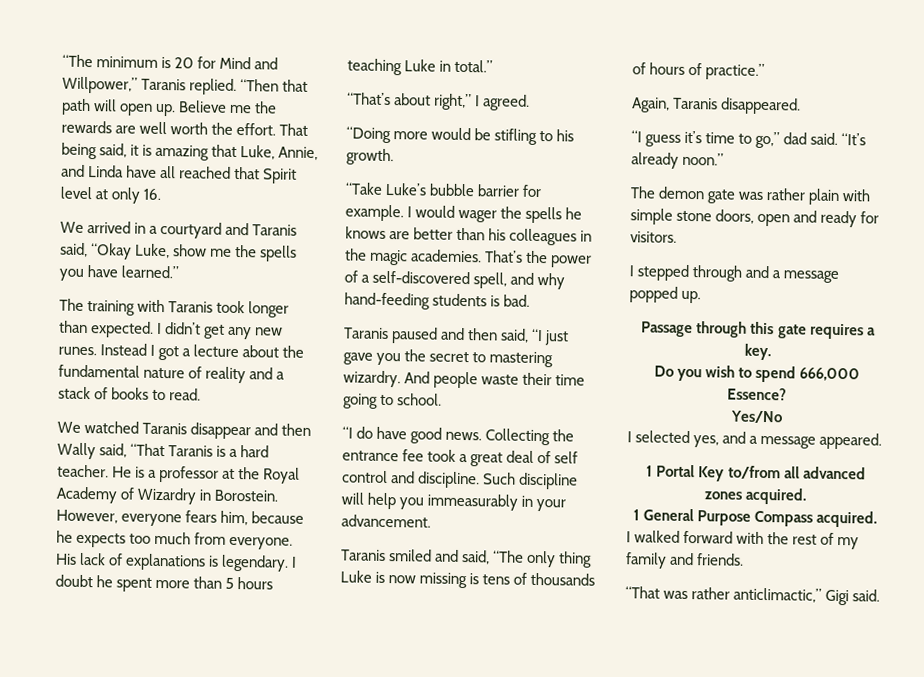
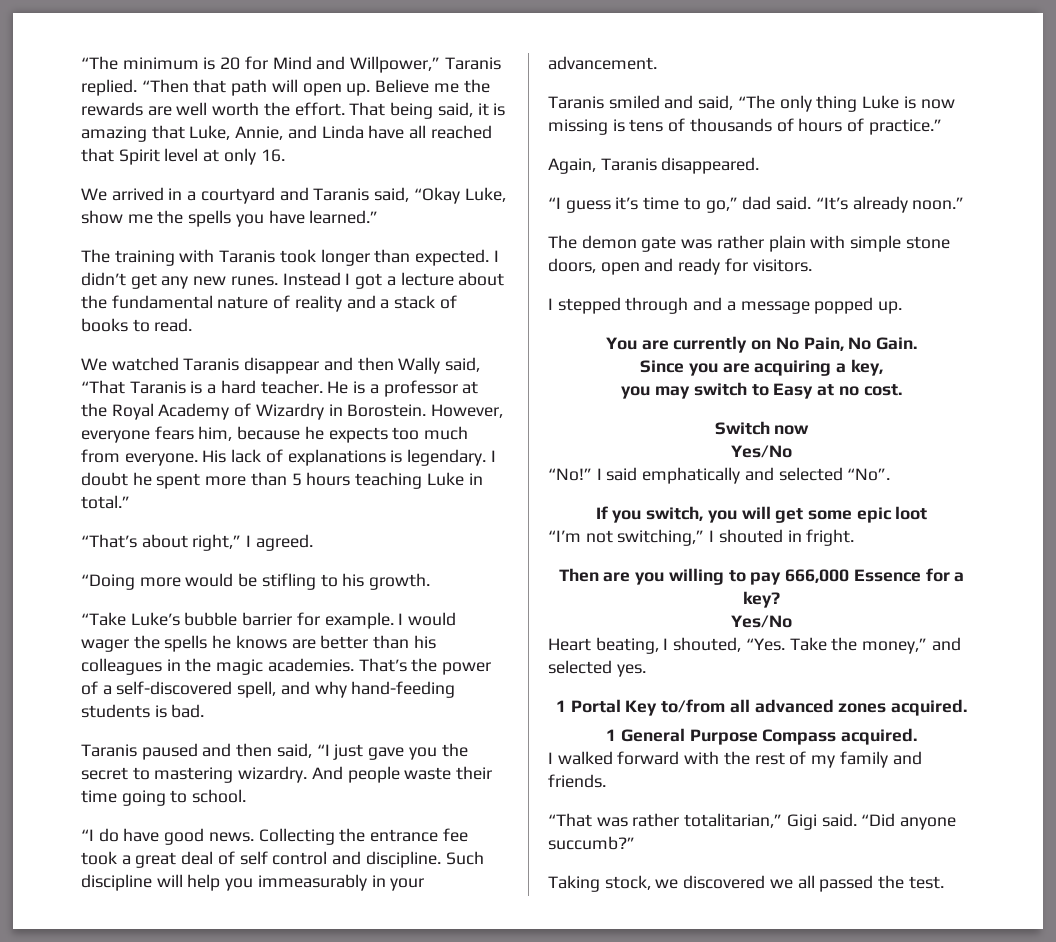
- Passage through this gate requires a key.
- Do you wish to spend 666,000 Essence?
+ You are currently on No Pain, No Gain.
+ Since you are acquiring a key,
+ you may switch to Easy at no cost.
+ Switch now
  Yes/No
- I selected yes, and a message appeared.
+ “No!” I said emphatically and selected “No”.
+ If you switch, you will get some epic loot
+ “I’m not switching,” I shouted in fright.
+ Then are you willing to pay 666,000 Essence for a key?
+ Yes/No
+ Heart beating, I shouted, “Yes. Take the money,” and selected yes.
- “That was rather anticlimactic,” Gigi said.
+ “That was rather totalitarian,” Gigi said.
+ “Did anyone succumb?”
+ Taking stock, we discovered we all passed the test.

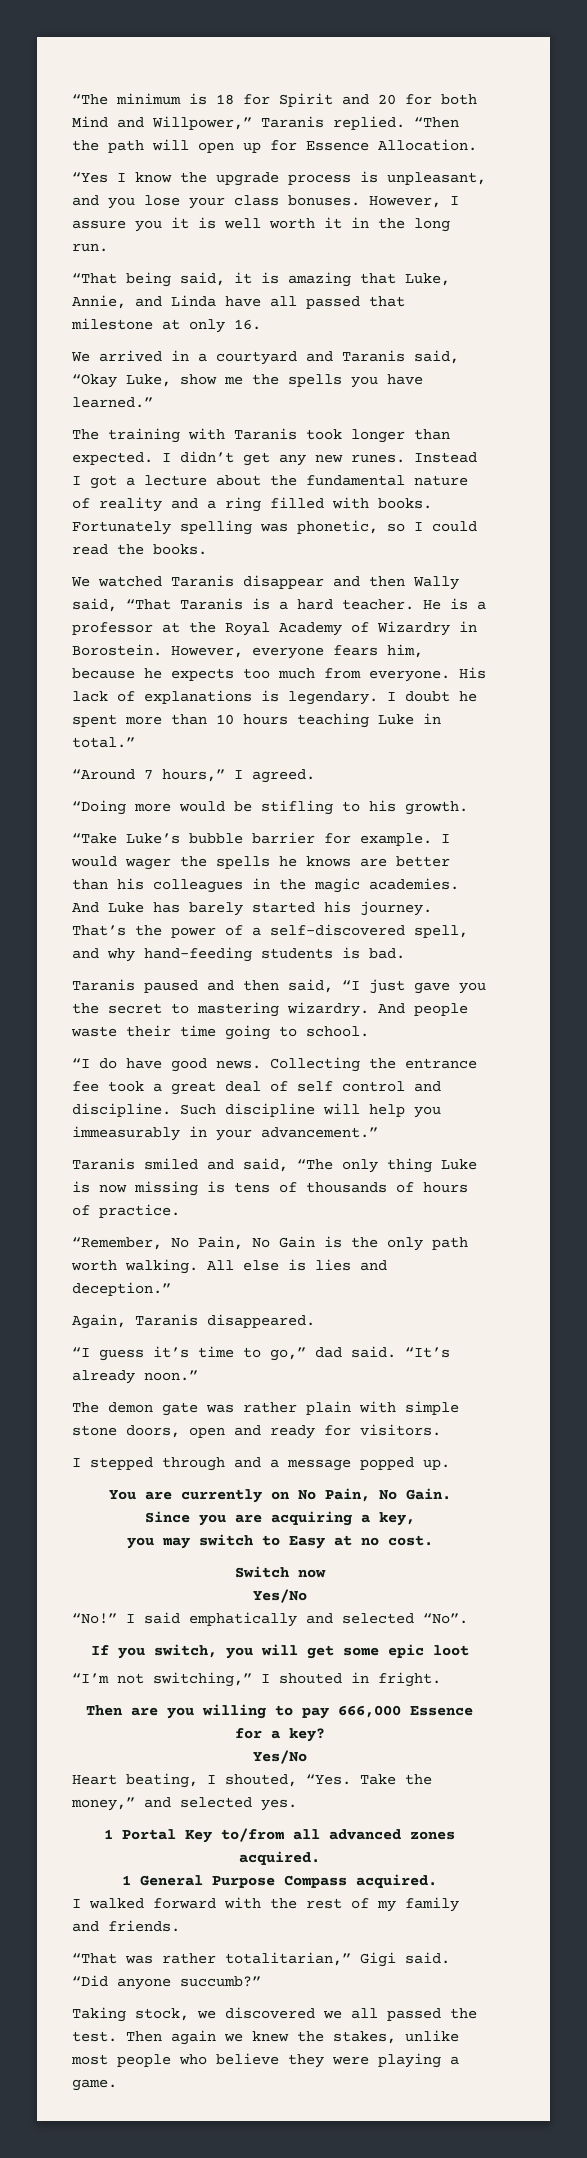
- “The minimum is 20 for Mind and Willpower,” Taranis replied.
+ “The minimum is 18 for Spirit and 20 for both Mind and Willpower,” Taranis replied.
- “Then that path will open up. Believe me the rewards are well worth the effort. That being said, it is amazing that Luke, Annie, and Linda have all reached that Spirit level at only 16.
+ “Then the path will open up for Essence Allocation.
+ “Yes I know the upgrade process is unpleasant, and you lose your class bonuses. However, I assure you it is well worth it in the long run.
+ “That being said, it is amazing that Luke, Annie, and Linda have all passed that milestone at only 16.
- Instead I got a lecture about the fundamental nature of reality and a stack of books to read.
+ Instead I got a lecture about the fundamental nature of reality and a ring filled with books. Fortunately spelling was phonetic, so I could read the books.
- I doubt he spent more than 5 hours teaching Luke in total.”
+ I doubt he spent more than 10 hours teaching Luke in total.”
- “That’s about right,” I agreed.
+ “Around 7 hours,” I agreed.
+ And Luke has barely started his journey.
- Such discipline will help you immeasurably in your advancement.
+ Such discipline will help you immeasurably in your advancement.”
- Taranis smiled and said, “The only thing Luke is now missing is tens of thousands of hours of practice.”
+ Taranis smiled and said, “The only thing Luke is now missing is tens of thousands of hours of practice.
+ “Remember, No Pain, No Gain is the only path worth walking. All else is lies and deception.”
+ Then again we knew the stakes, unlike most people who believe they were playing a game.

